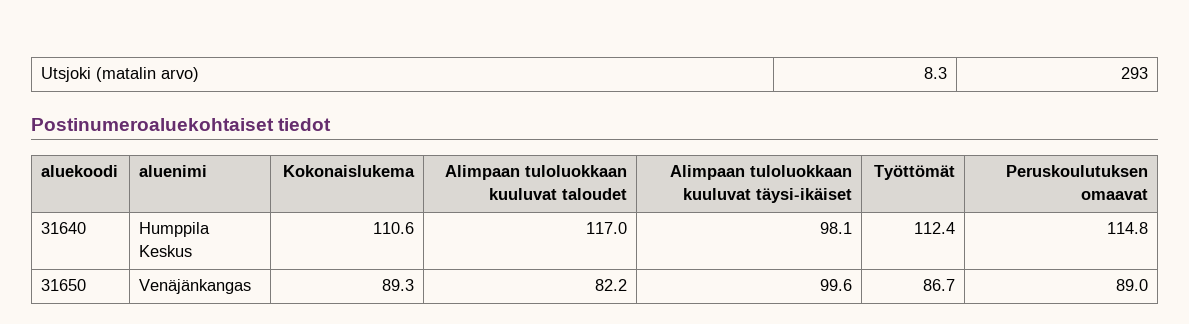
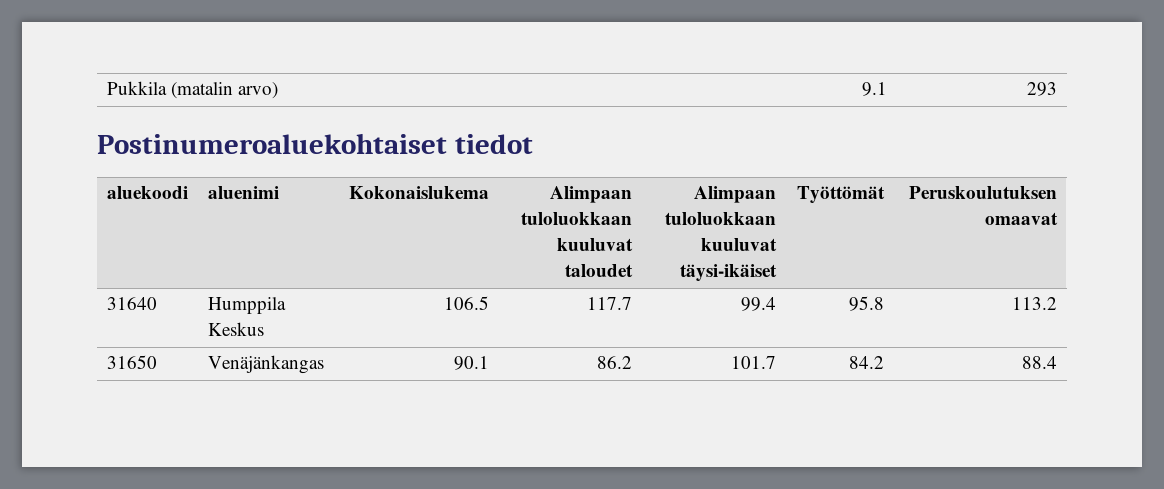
- Utsjoki (matalin arvo) | 8.3 | 293
+ Pukkila (matalin arvo) | 9.1 | 293
- 31640 | Humppila Keskus | 110.6 | 117.0 | 98.1 | 112.4 | 114.8
- 31650 | Venäjänkangas | 89.3 | 82.2 | 99.6 | 86.7 | 89.0
+ 31640 | Humppila Keskus | 106.5 | 117.7 | 99.4 | 95.8 | 113.2
+ 31650 | Venäjänkangas | 90.1 | 86.2 | 101.7 | 84.2 | 88.4

